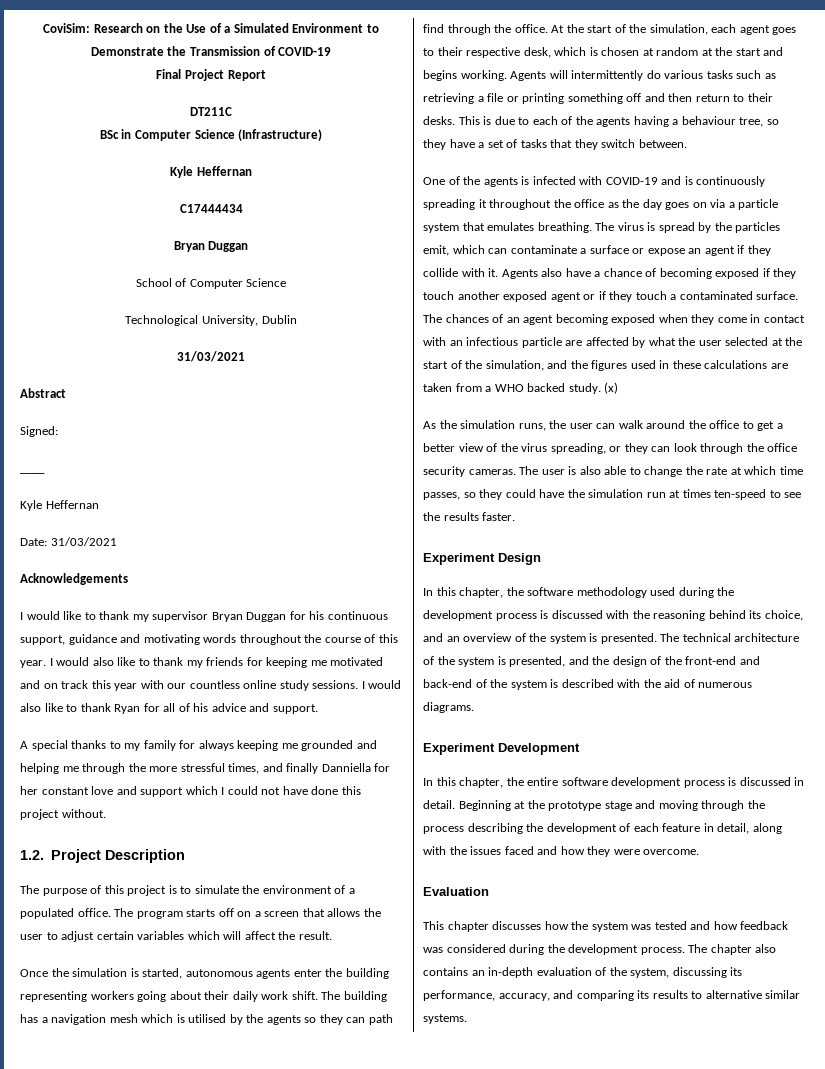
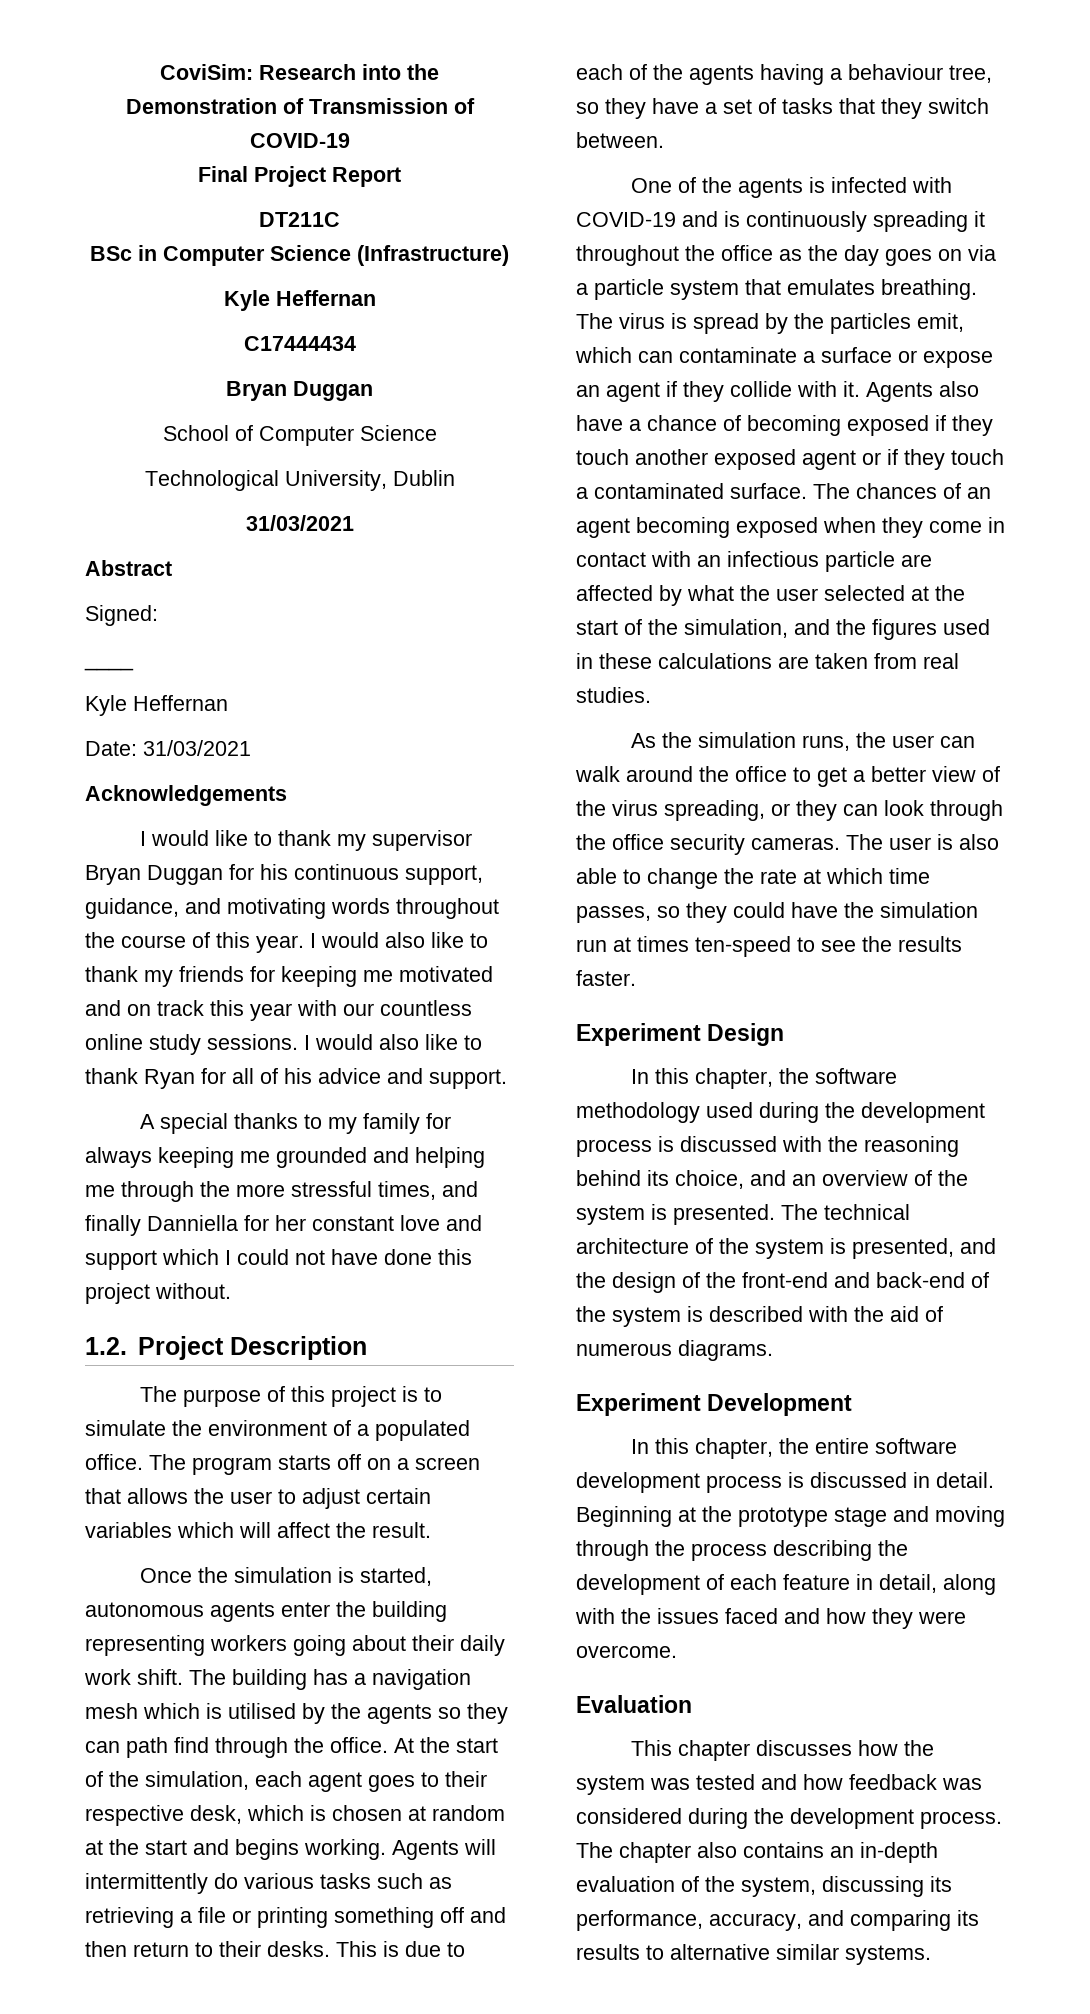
- CoviSim: Research on the Use of a Simulated Environment to Demonstrate the Transmission of COVID-19
+ CoviSim: Research into the Demonstration of Transmission of COVID-19
- I would like to thank my supervisor Bryan Duggan for his continuous support, guidance and motivating words throughout the course of this year.
+ I would like to thank my supervisor Bryan Duggan for his continuous support, guidance, and motivating words throughout the course of this year.
- The chances of an agent becoming exposed when they come in contact with an infectious particle are affected by what the user selected at the start of the simulation, and the figures used in these calculations are taken from a WHO backed study. (x)
+ The chances of an agent becoming exposed when they come in contact with an infectious particle are affected by what the user selected at the start of the simulation, and the figures used in these calculations are taken from real studies.

